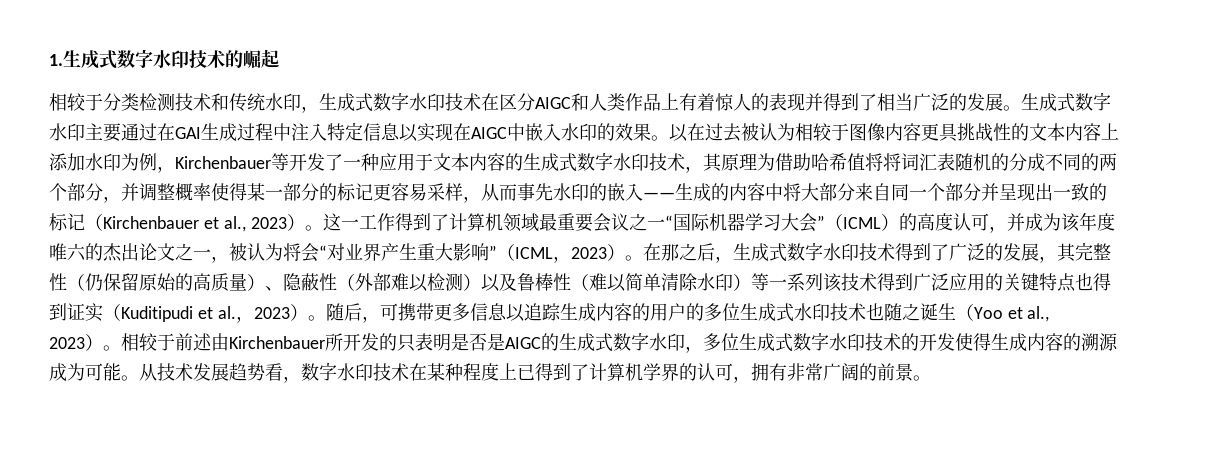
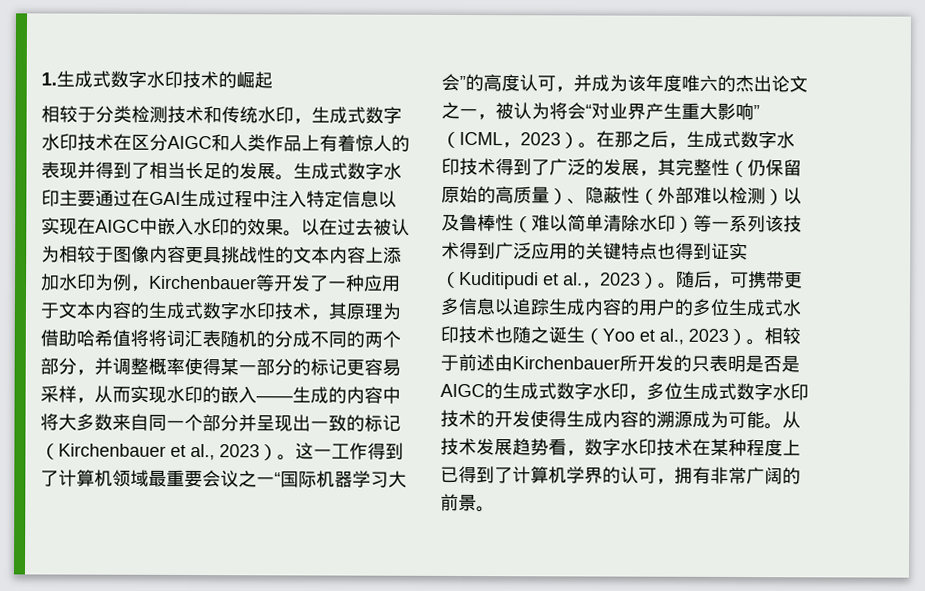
- 相较于分类检测技术和传统水印，生成式数字水印技术在区分AIGC和人类作品上有着惊人的表现并得到了相当广泛的发展。
+ 相较于分类检测技术和传统水印，生成式数字水印技术在区分AIGC和人类作品上有着惊人的表现并得到了相当长足的发展。
- 以在过去被认为相较于图像内容更具挑战性的文本内容上添加水印为例，Kirchenbauer等开发了一种应用于文本内容的生成式数字水印技术，其原理为借助哈希值将将词汇表随机的分成不同的两个部分，并调整概率使得某一部分的标记更容易采样，从而事先水印的嵌入——生成的内容中将大部分来自同一个部分并呈现出一致的标记（Kirchenbauer et al., 2023）。
+ 以在过去被认为相较于图像内容更具挑战性的文本内容上添加水印为例，Kirchenbauer等开发了一种应用于文本内容的生成式数字水印技术，其原理为借助哈希值将将词汇表随机的分成不同的两个部分，并调整概率使得某一部分的标记更容易采样，从而实现水印的嵌入——生成的内容中将大多数来自同一个部分并呈现出一致的标记（Kirchenbauer et al., 2023）。
- 这一工作得到了计算机领域最重要会议之一“国际机器学习大会”（ICML）的高度认可，并成为该年度唯六的杰出论文之一，被认为将会“对业界产生重大影响”（ICML，2023）。
+ 这一工作得到了计算机领域最重要会议之一“国际机器学习大会”的高度认可，并成为该年度唯六的杰出论文之一，被认为将会“对业界产生重大影响”（ICML，2023）。

